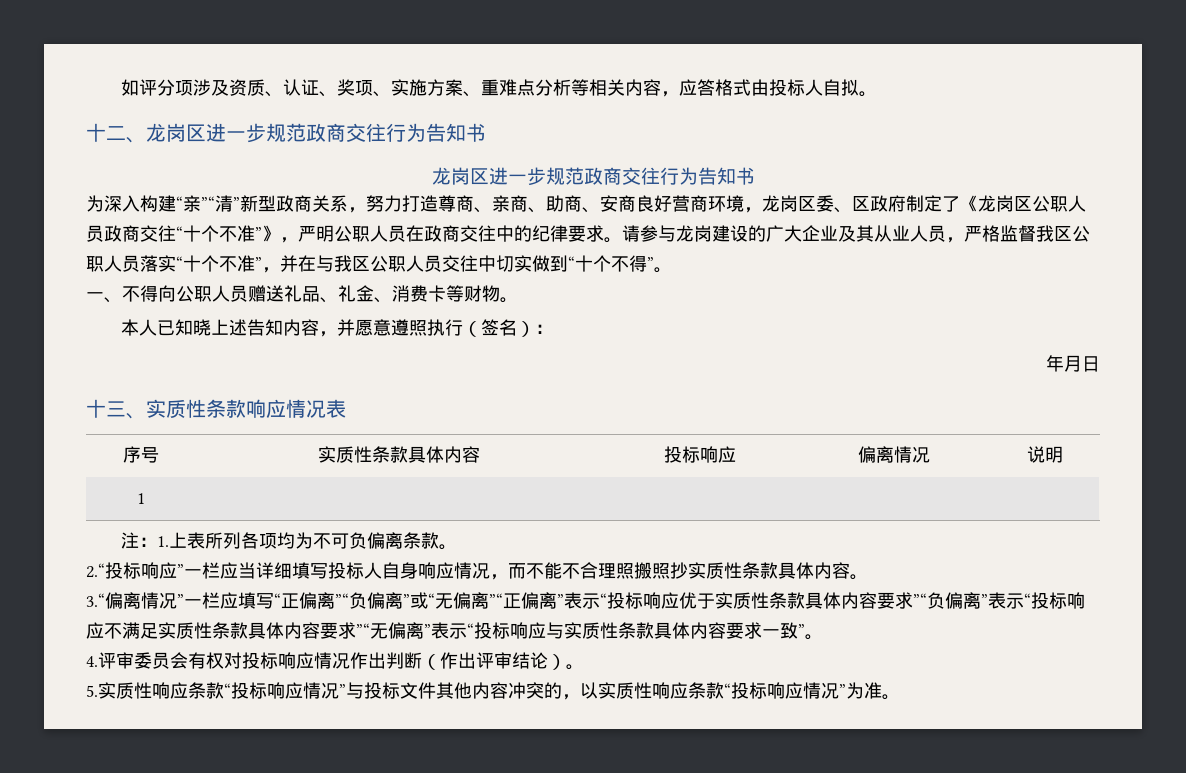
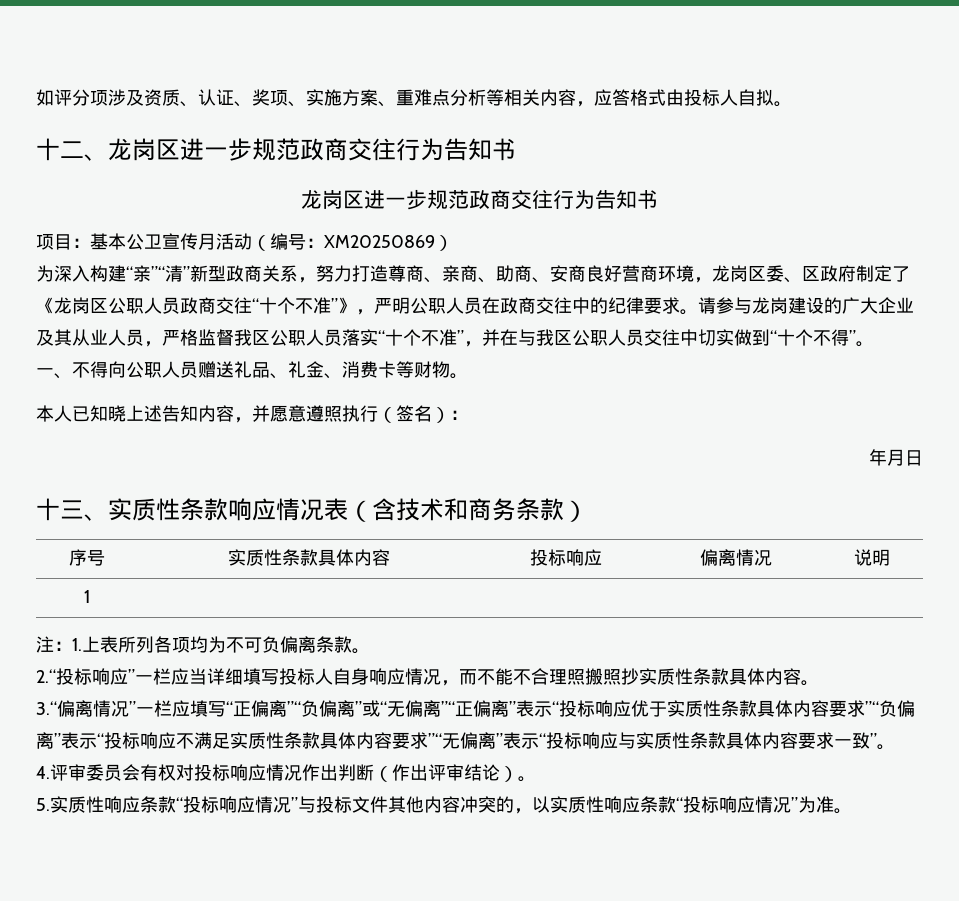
+ 项目：基本公卫宣传月活动（编号：XM20250869）
- 十三、实质性条款响应情况表
+ 十三、实质性条款响应情况表（含技术和商务条款）

